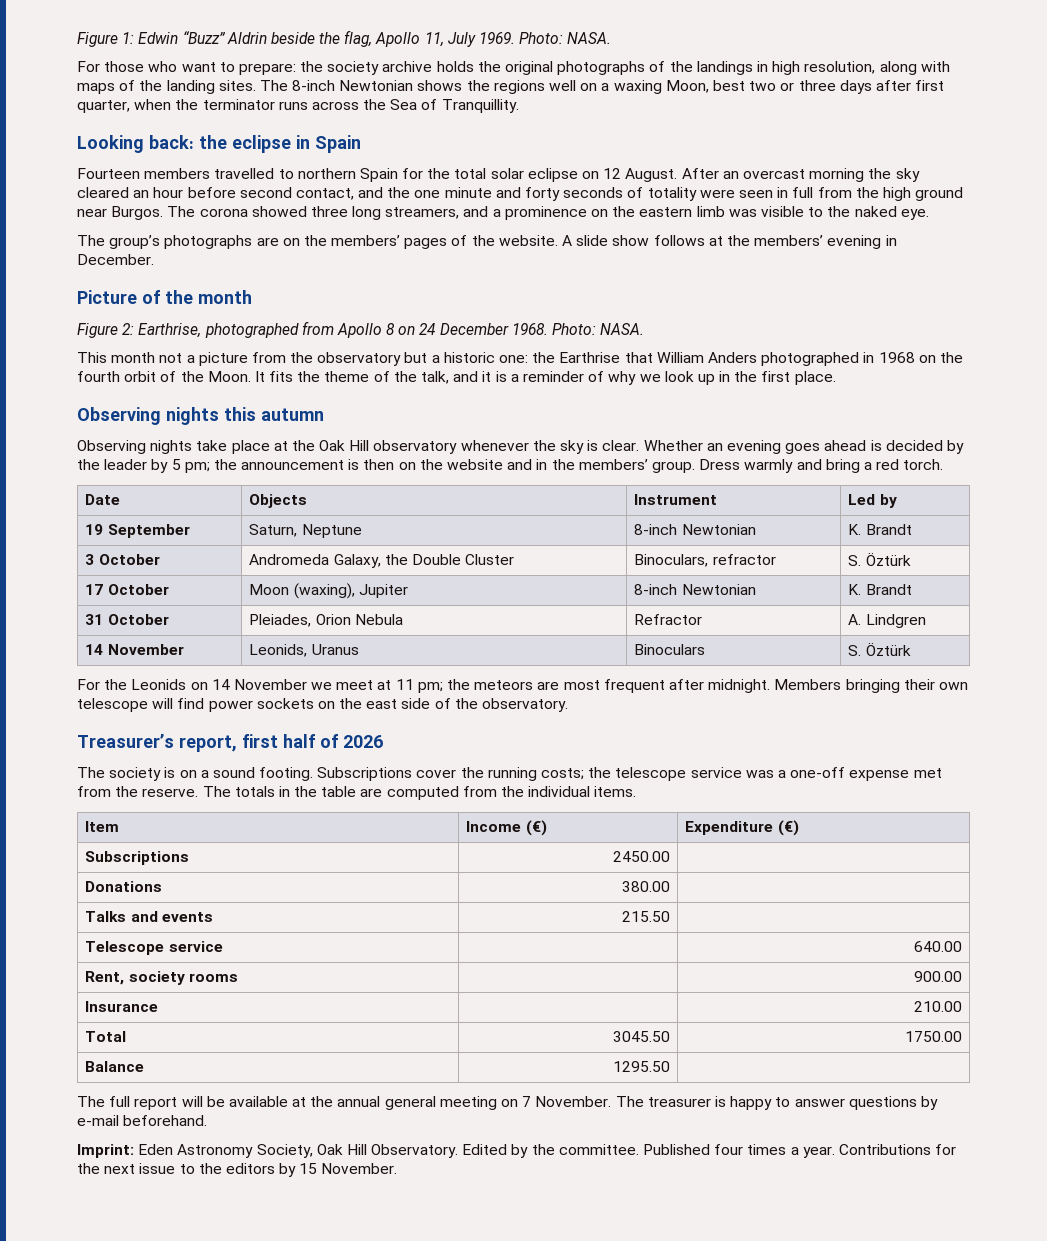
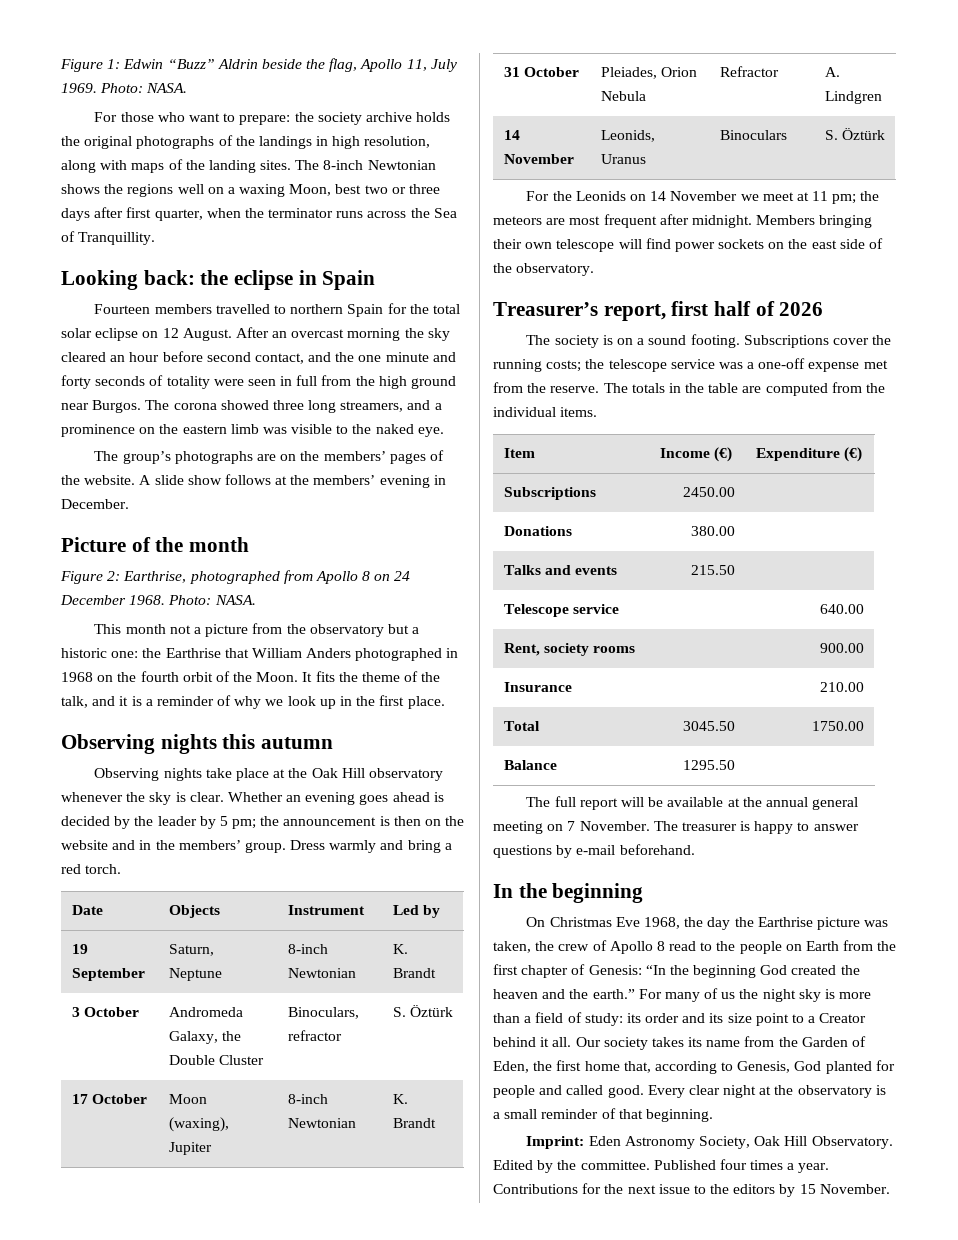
+ In the beginning
+ On Christmas Eve 1968, the day the Earthrise picture was taken, the crew of Apollo 8 read to the people on Earth from the first chapter of Genesis: “In the beginning God created the heaven and the earth.” For many of us the night sky is more than a field of study: its order and its size point to a Creator behind it all. Our society takes its name from the Garden of Eden, the first home that, according to Genesis, God planted for people and called good. Every clear night at the observatory is a small reminder of that beginning.

